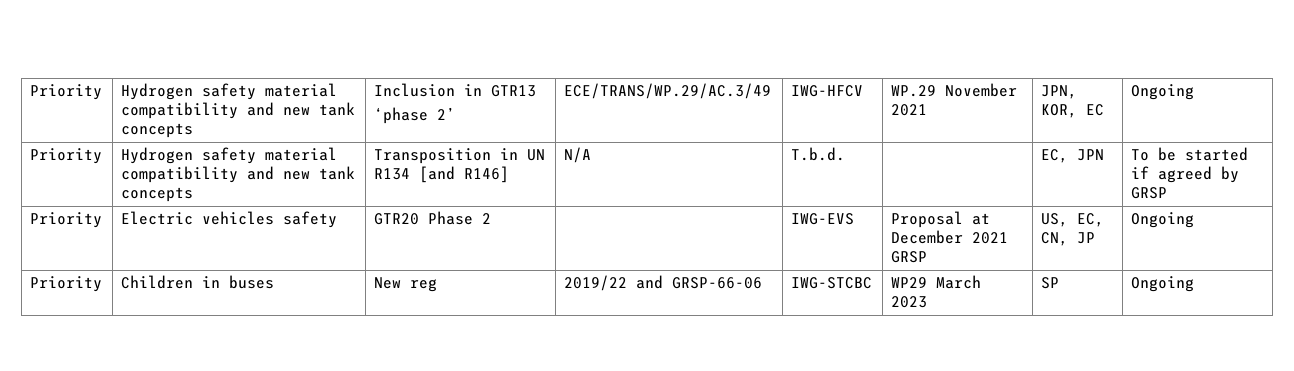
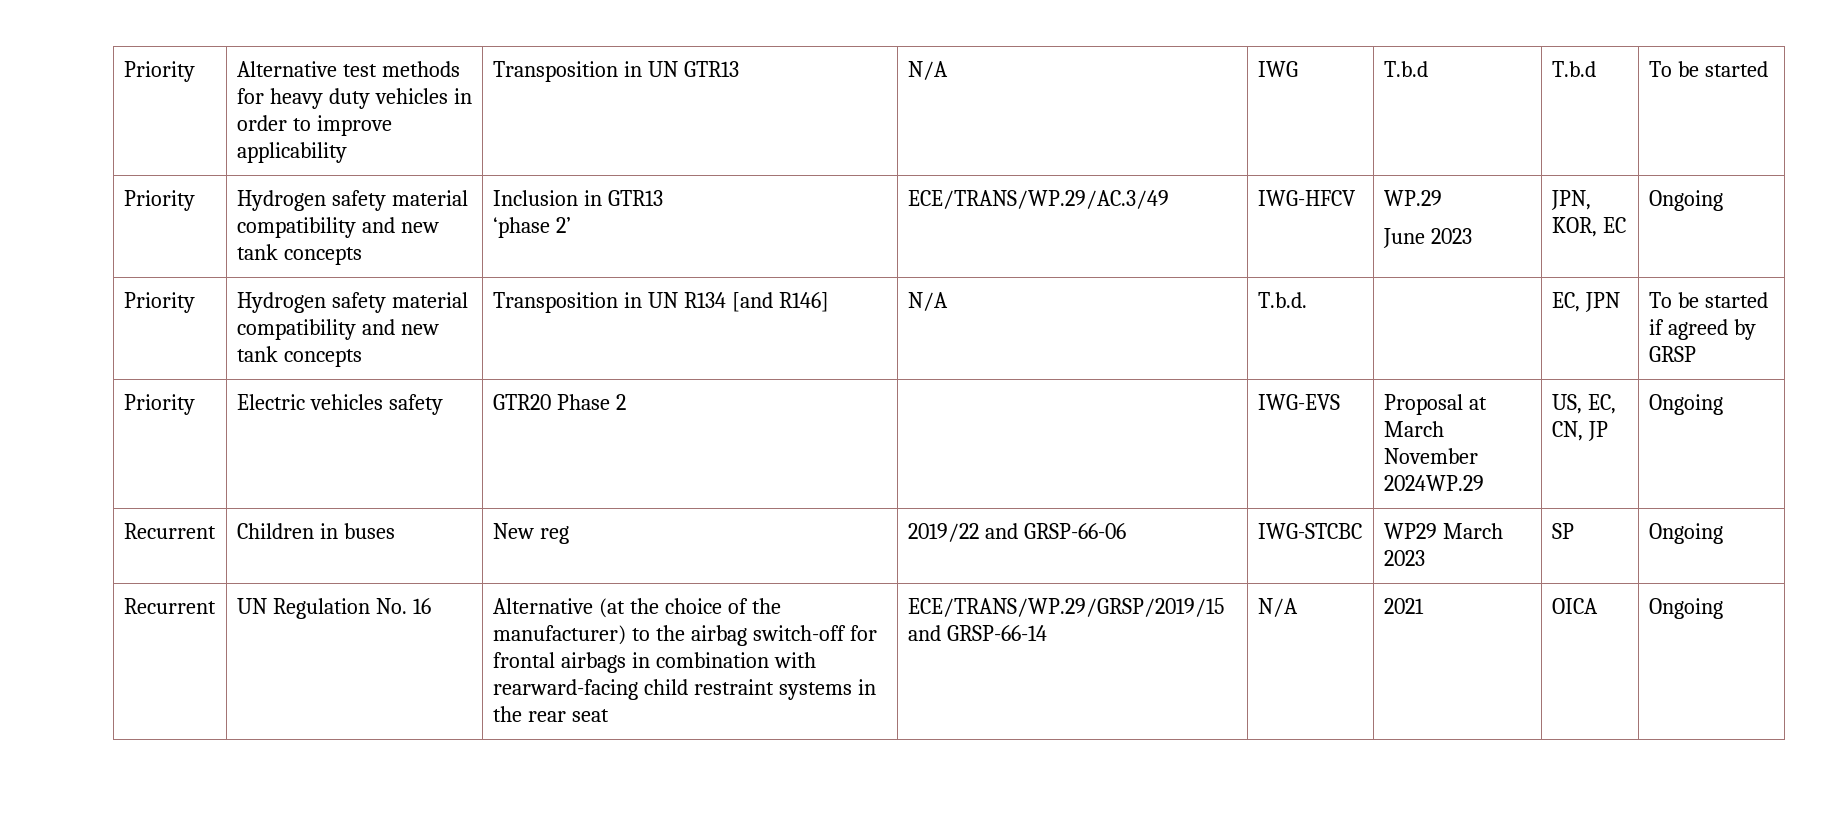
+ Priority | Alternative test methods for heavy duty vehicles in order to improve applicability | Transposition in UN GTR13 | N/A | IWG | T.b.d | T.b.d | To be started
  Priority | Hydrogen safety material compatibility and new tank concepts | Inclusion in GTR13
- ‘phase 2’ | ECE/TRANS/WP.29/AC.3/49 | IWG-HFCV | WP.29 November 2021 | JPN, KOR, EC | Ongoing
+ ‘phase 2’ | ECE/TRANS/WP.29/AC.3/49 | IWG-HFCV | WP.29
+ June 2023 | JPN, KOR, EC | Ongoing
- Priority | Electric vehicles safety | GTR20 Phase 2 | | IWG-EVS | Proposal at December 2021 GRSP | US, EC, CN, JP | Ongoing
+ Priority | Electric vehicles safety | GTR20 Phase 2 | | IWG-EVS | Proposal at March November 2024WP.29 | US, EC, CN, JP | Ongoing
- Priority | Children in buses | New reg | 2019/22 and GRSP-66-06 | IWG-STCBC | WP29 March 2023 | SP | Ongoing
+ Recurrent | Children in buses | New reg | 2019/22 and GRSP-66-06 | IWG-STCBC | WP29 March 2023 | SP | Ongoing
+ Recurrent | UN Regulation No. 16 | Alternative (at the choice of the manufacturer) to the airbag switch-off for frontal airbags in combination with rearward-facing child restraint systems in the rear seat | ECE/TRANS/WP.29/GRSP/2019/15 and GRSP-66-14 | N/A | 2021 | OICA | Ongoing

